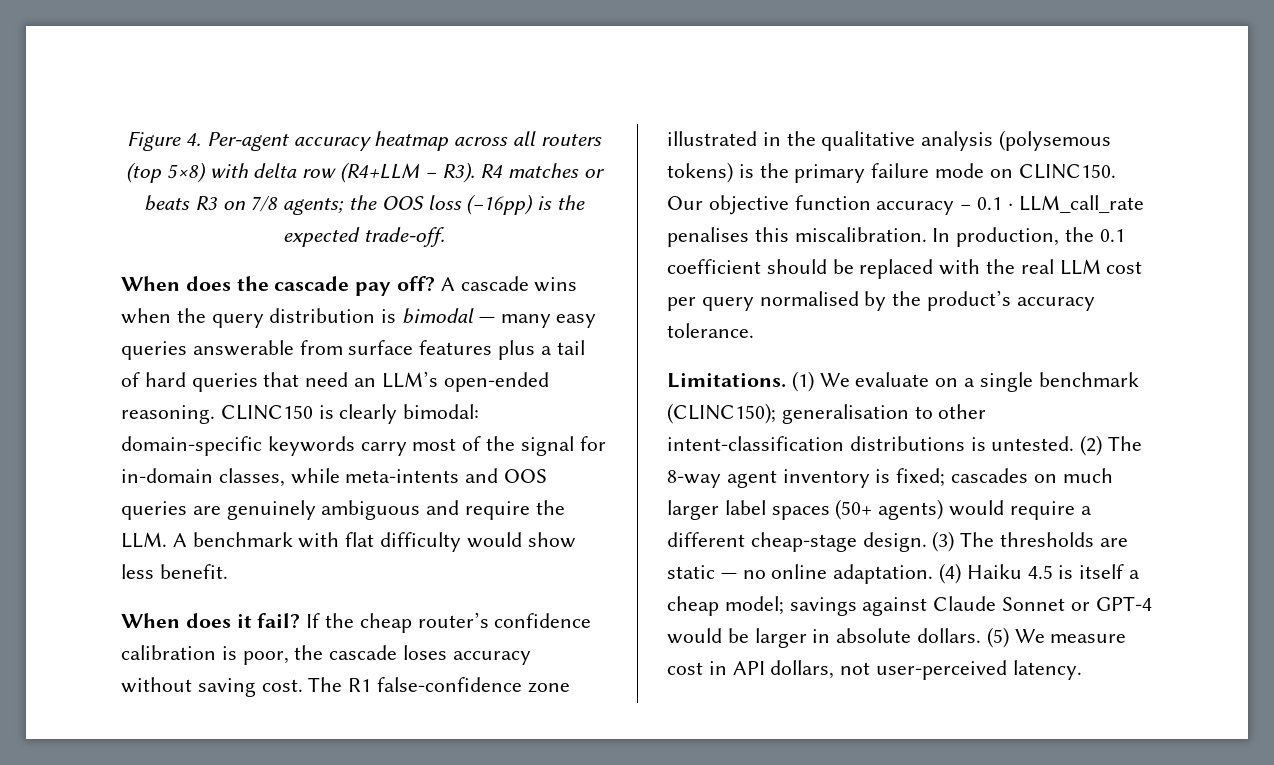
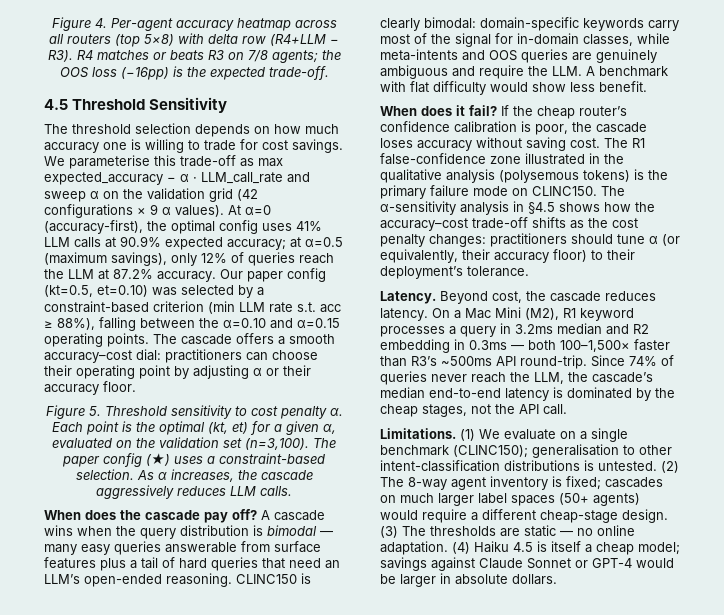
+ 4.5 Threshold Sensitivity
+ The threshold selection depends on how much accuracy one is willing to trade for cost savings. We parameterise this trade-off as max expected_accuracy − α · LLM_call_rate and sweep α on the validation grid (42 configurations × 9 α values). At α=0 (accuracy-first), the optimal config uses 41% LLM calls at 90.9% expected accuracy; at α=0.5 (maximum savings), only 12% of queries reach the LLM at 87.2% accuracy. Our paper config (kt=0.5, et=0.10) was selected by a constraint-based criterion (min LLM rate s.t. acc ≥ 88%), falling between the α=0.10 and α=0.15 operating points. The cascade offers a smooth accuracy–cost dial: practitioners can choose their operating point by adjusting α or their accuracy floor.
+ Figure 5. Threshold sensitivity to cost penalty α. Each point is the optimal (kt, et) for a given α, evaluated on the validation set (n=3,100). The paper config (★) uses a constraint-based selection. As α increases, the cascade aggressively reduces LLM calls.
- Our objective function accuracy − 0.1 · LLM_call_rate penalises this miscalibration. In production, the 0.1 coefficient should be replaced with the real LLM cost per query normalised by the product’s accuracy tolerance.
+ The α-sensitivity analysis in §4.5 shows how the accuracy–cost trade-off shifts as the cost penalty changes: practitioners should tune α (or equivalently, their accuracy floor) to their deployment’s tolerance.
+ Latency. Beyond cost, the cascade reduces latency. On a Mac Mini (M2), R1 keyword processes a query in 3.2ms median and R2 embedding in 0.3ms — both 100–1,500× faster than R3’s ~500ms API round-trip. Since 74% of queries never reach the LLM, the cascade’s median end-to-end latency is dominated by the cheap stages, not the API call.
- (5) We measure cost in API dollars, not user-perceived latency.

